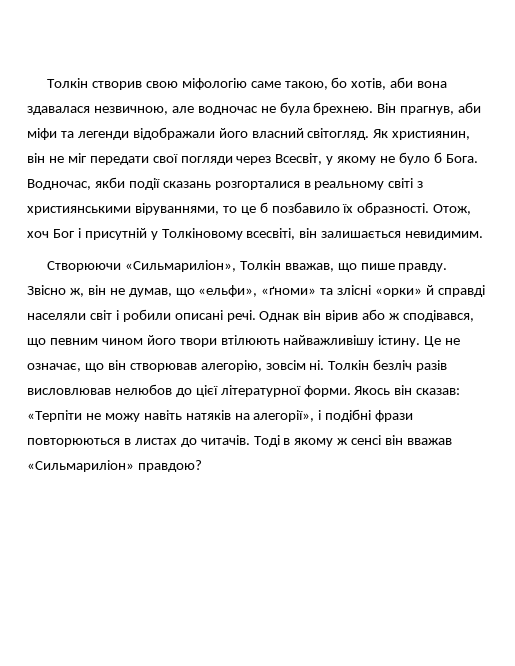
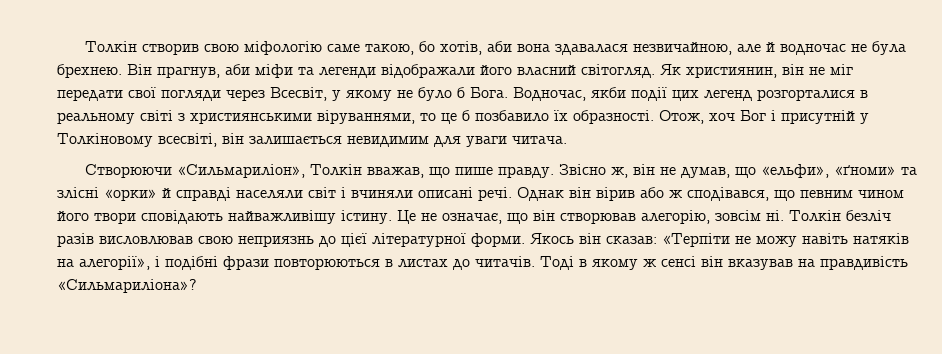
- Толкін створив свою міфологію саме такою, бо хотів, аби вона здавалася незвичною, але водночас не була брехнею.
+ Толкін створив свою міфологію саме такою, бо хотів, аби вона здавалася незвичайною, але й водночас не була брехнею.
- Водночас, якби події сказань розгорталися в реальному світі з християнськими віруваннями, то це б позбавило їх образності.
+ Водночас, якби події цих легенд розгорталися в реальному світі з християнськими віруваннями, то це б позбавило їх образності.
- Отож, хоч Бог і присутній у Толкіновому всесвіті, він залишається невидимим.
+ Отож, хоч Бог і присутній у Толкіновому всесвіті, він залишається невидимим для уваги читача.
- Звісно ж, він не думав, що «ельфи», «ґноми» та злісні «орки» й справді населяли світ і робили описані речі.
+ Звісно ж, він не думав, що «ельфи», «ґноми» та злісні «орки» й справді населяли світ і вчиняли описані речі.
- Однак він вірив або ж сподівався, що певним чином його твори втілюють найважливішу істину.
+ Однак він вірив або ж сподівався, що певним чином його твори сповідають найважливішу істину.
- Толкін безліч разів висловлював нелюбов до цієї літературної форми.
+ Толкін безліч разів висловлював свою неприязнь до цієї літературної форми.
- Тоді в якому ж сенсі він вважав «Сильмариліон» правдою?
+ Тоді в якому ж сенсі він вказував на правдивість «Сильмариліона»?

